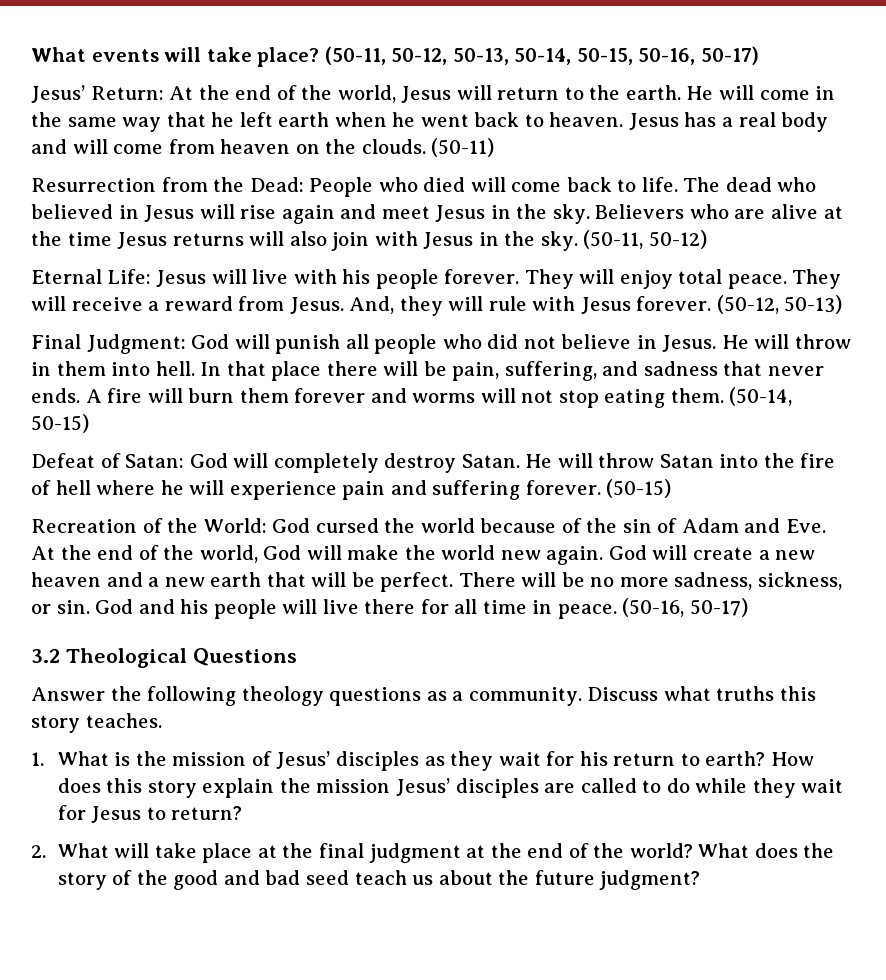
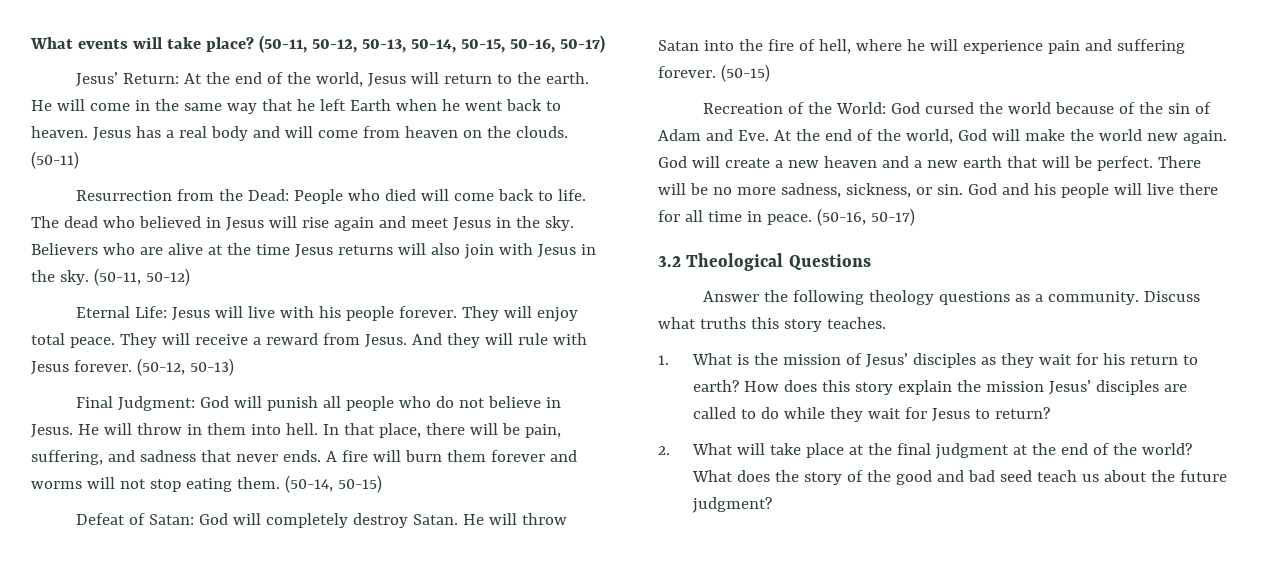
- He will come in the same way that he left earth when he went back to heaven.
+ He will come in the same way that he left Earth when he went back to heaven.
- And, they will rule with Jesus forever.
+ And they will rule with Jesus forever.
- Final Judgment: God will punish all people who did not believe in Jesus.
+ Final Judgment: God will punish all people who do not believe in Jesus.
- In that place there will be pain, suffering, and sadness that never ends.
+ In that place, there will be pain, suffering, and sadness that never ends.
- He will throw Satan into the fire of hell where he will experience pain and suffering forever.
+ He will throw Satan into the fire of hell, where he will experience pain and suffering forever.

